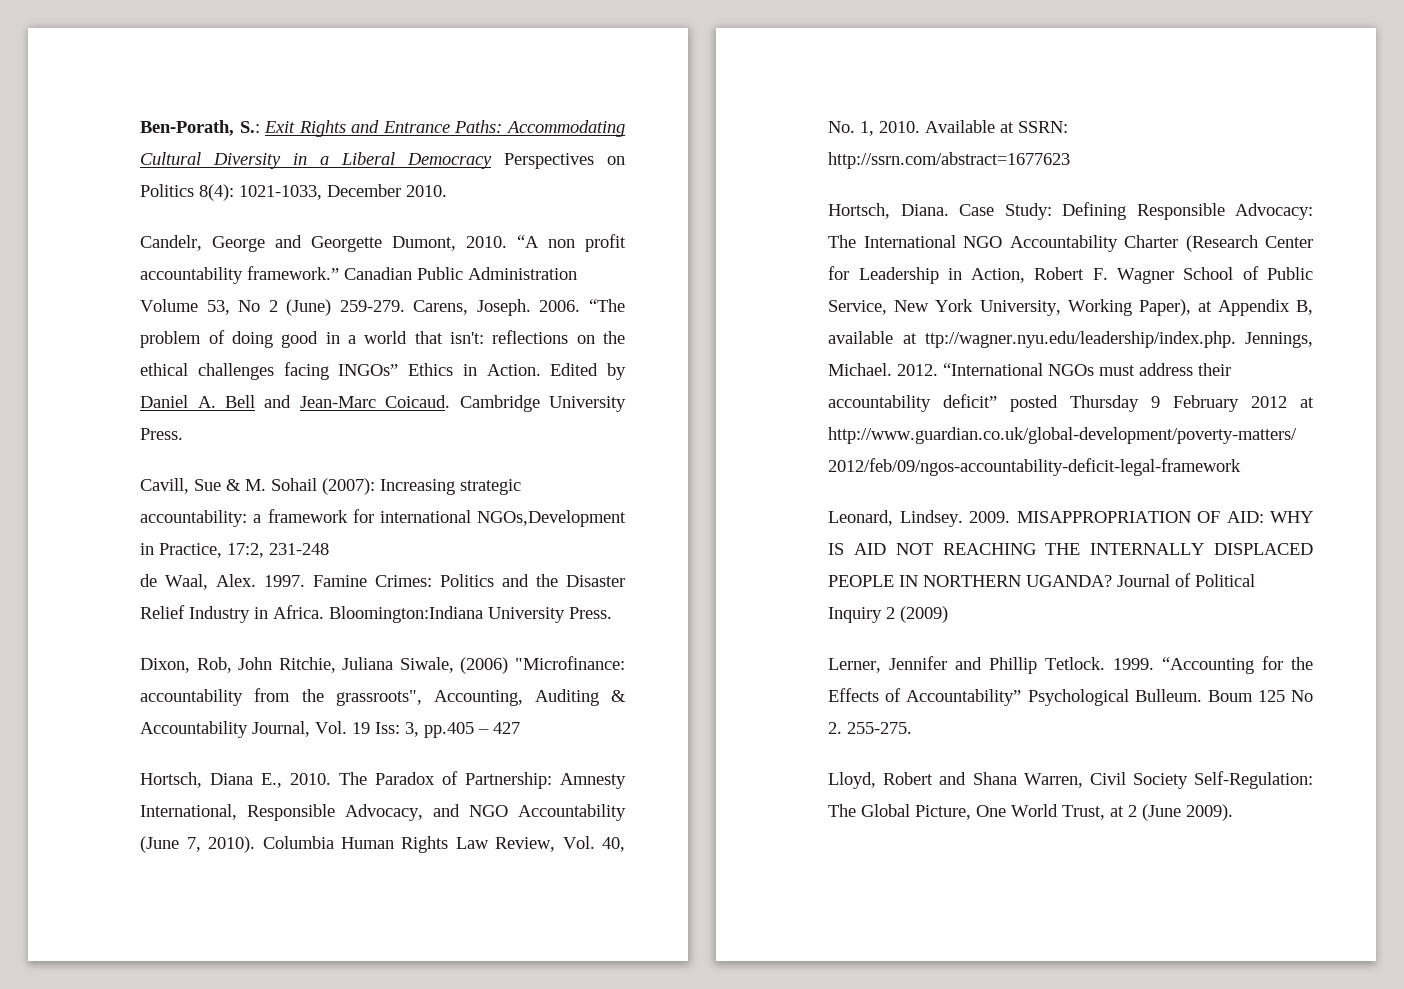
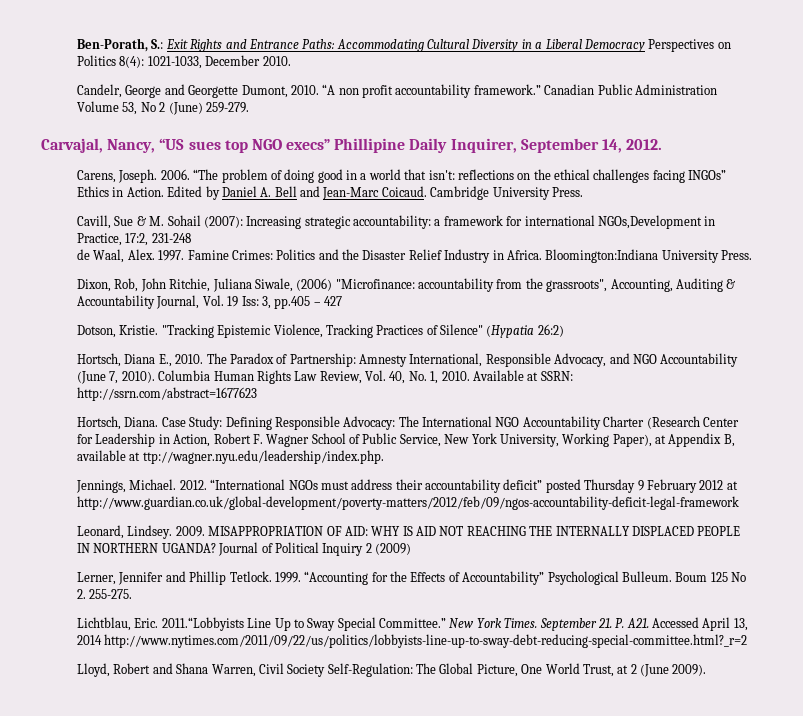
- Canadian Public Administration Volume 53, No 2 (June) 259-279. Carens, Joseph.
+ Canadian Public Administration Volume 53, No 2 (June) 259-279.
+ Carvajal, Nancy, “US sues top NGO execs” Phillipine Daily Inquirer, September 14, 2012.
+ Carens, Joseph.
+ Dotson, Kristie. "Tracking Epistemic Violence, Tracking Practices of Silence" (Hypatia 26:2)
- Case Study: Defining Responsible Advocacy: The International NGO Accountability Charter (Research Center for Leadership in Action, Robert F. Wagner School of Public Service, New York University, Working Paper), at Appendix B, available at ttp://wagner.nyu.edu/leadership/index.php. Jennings, Michael.
+ Case Study: Defining Responsible Advocacy: The International NGO Accountability Charter (Research Center for Leadership in Action, Robert F. Wagner School of Public Service, New York University, Working Paper), at Appendix B, available at ttp://wagner.nyu.edu/leadership/index.php.
+ Jennings, Michael.
+ Lichtblau, Eric. 2011.“Lobbyists Line Up to Sway Special Committee.” New York Times. September 21. P. A21. Accessed April 13, 2014 http://www.nytimes.com/2011/09/22/us/politics/lobbyists-line-up-to-sway-debt-reducing-special-committee.html?_r=2

